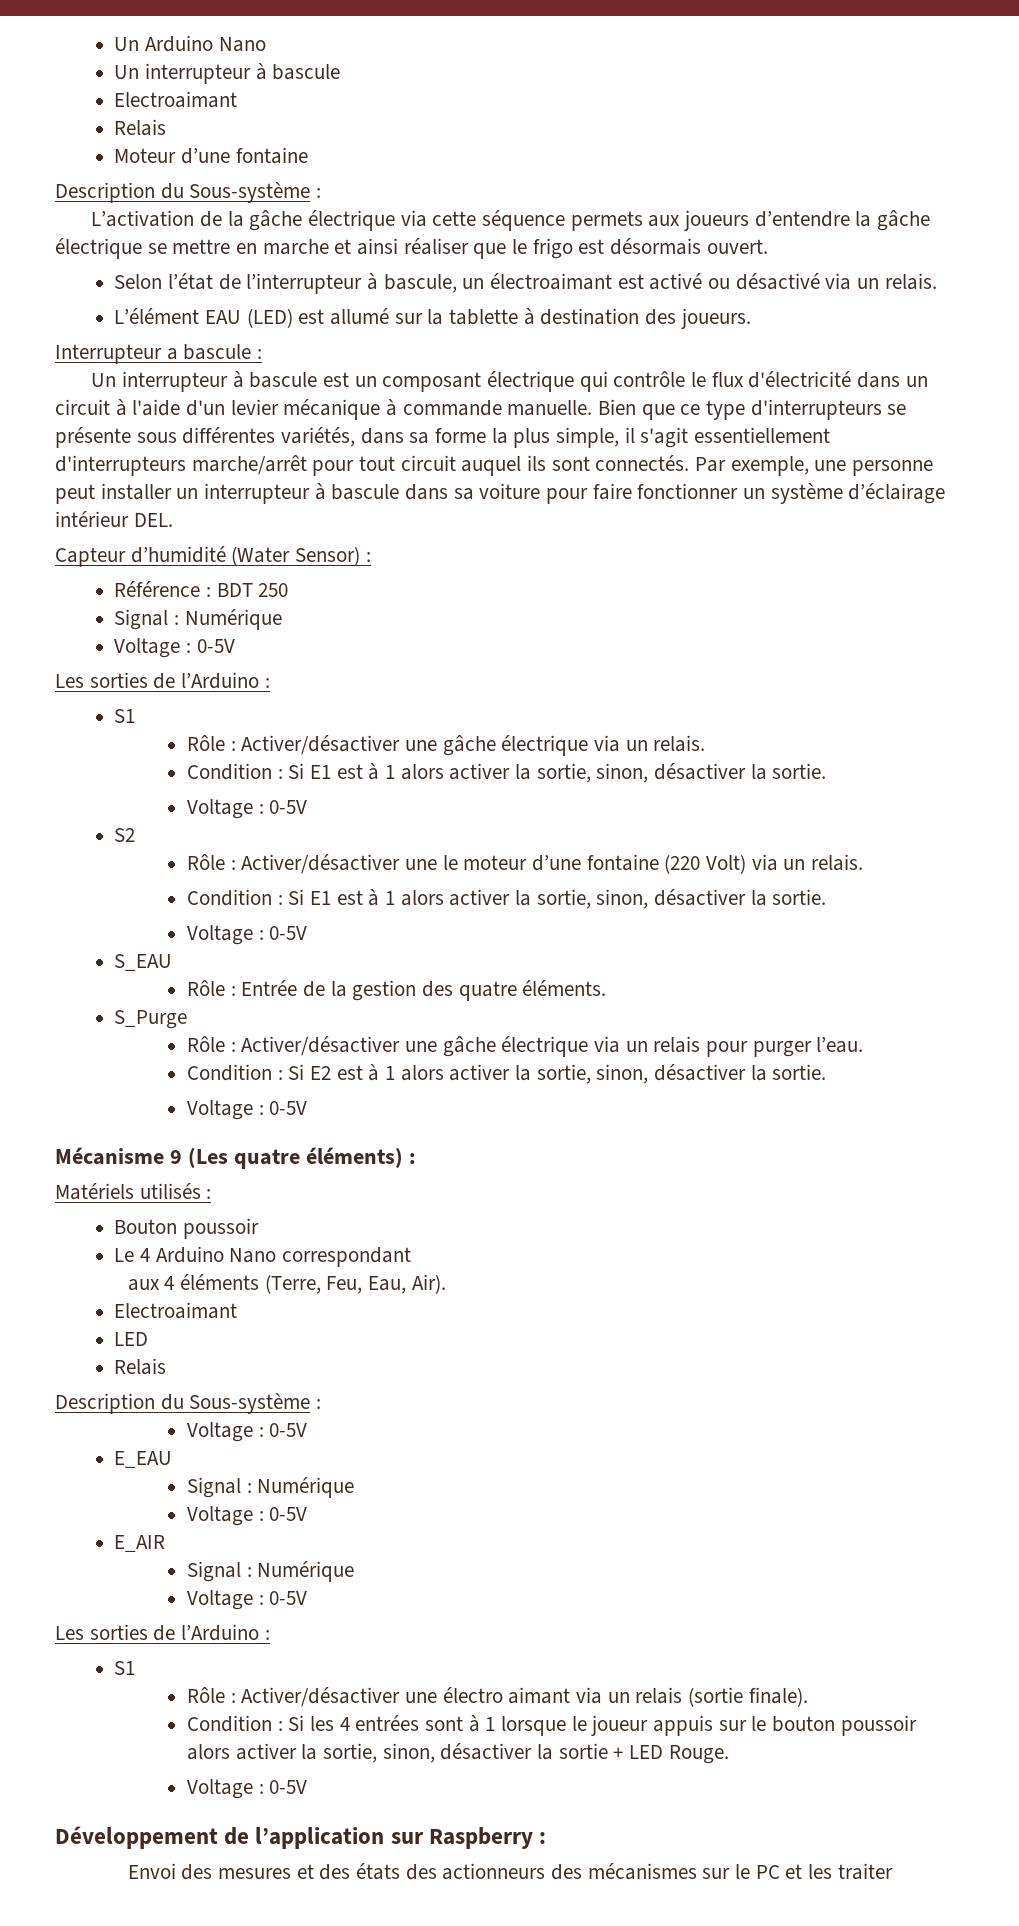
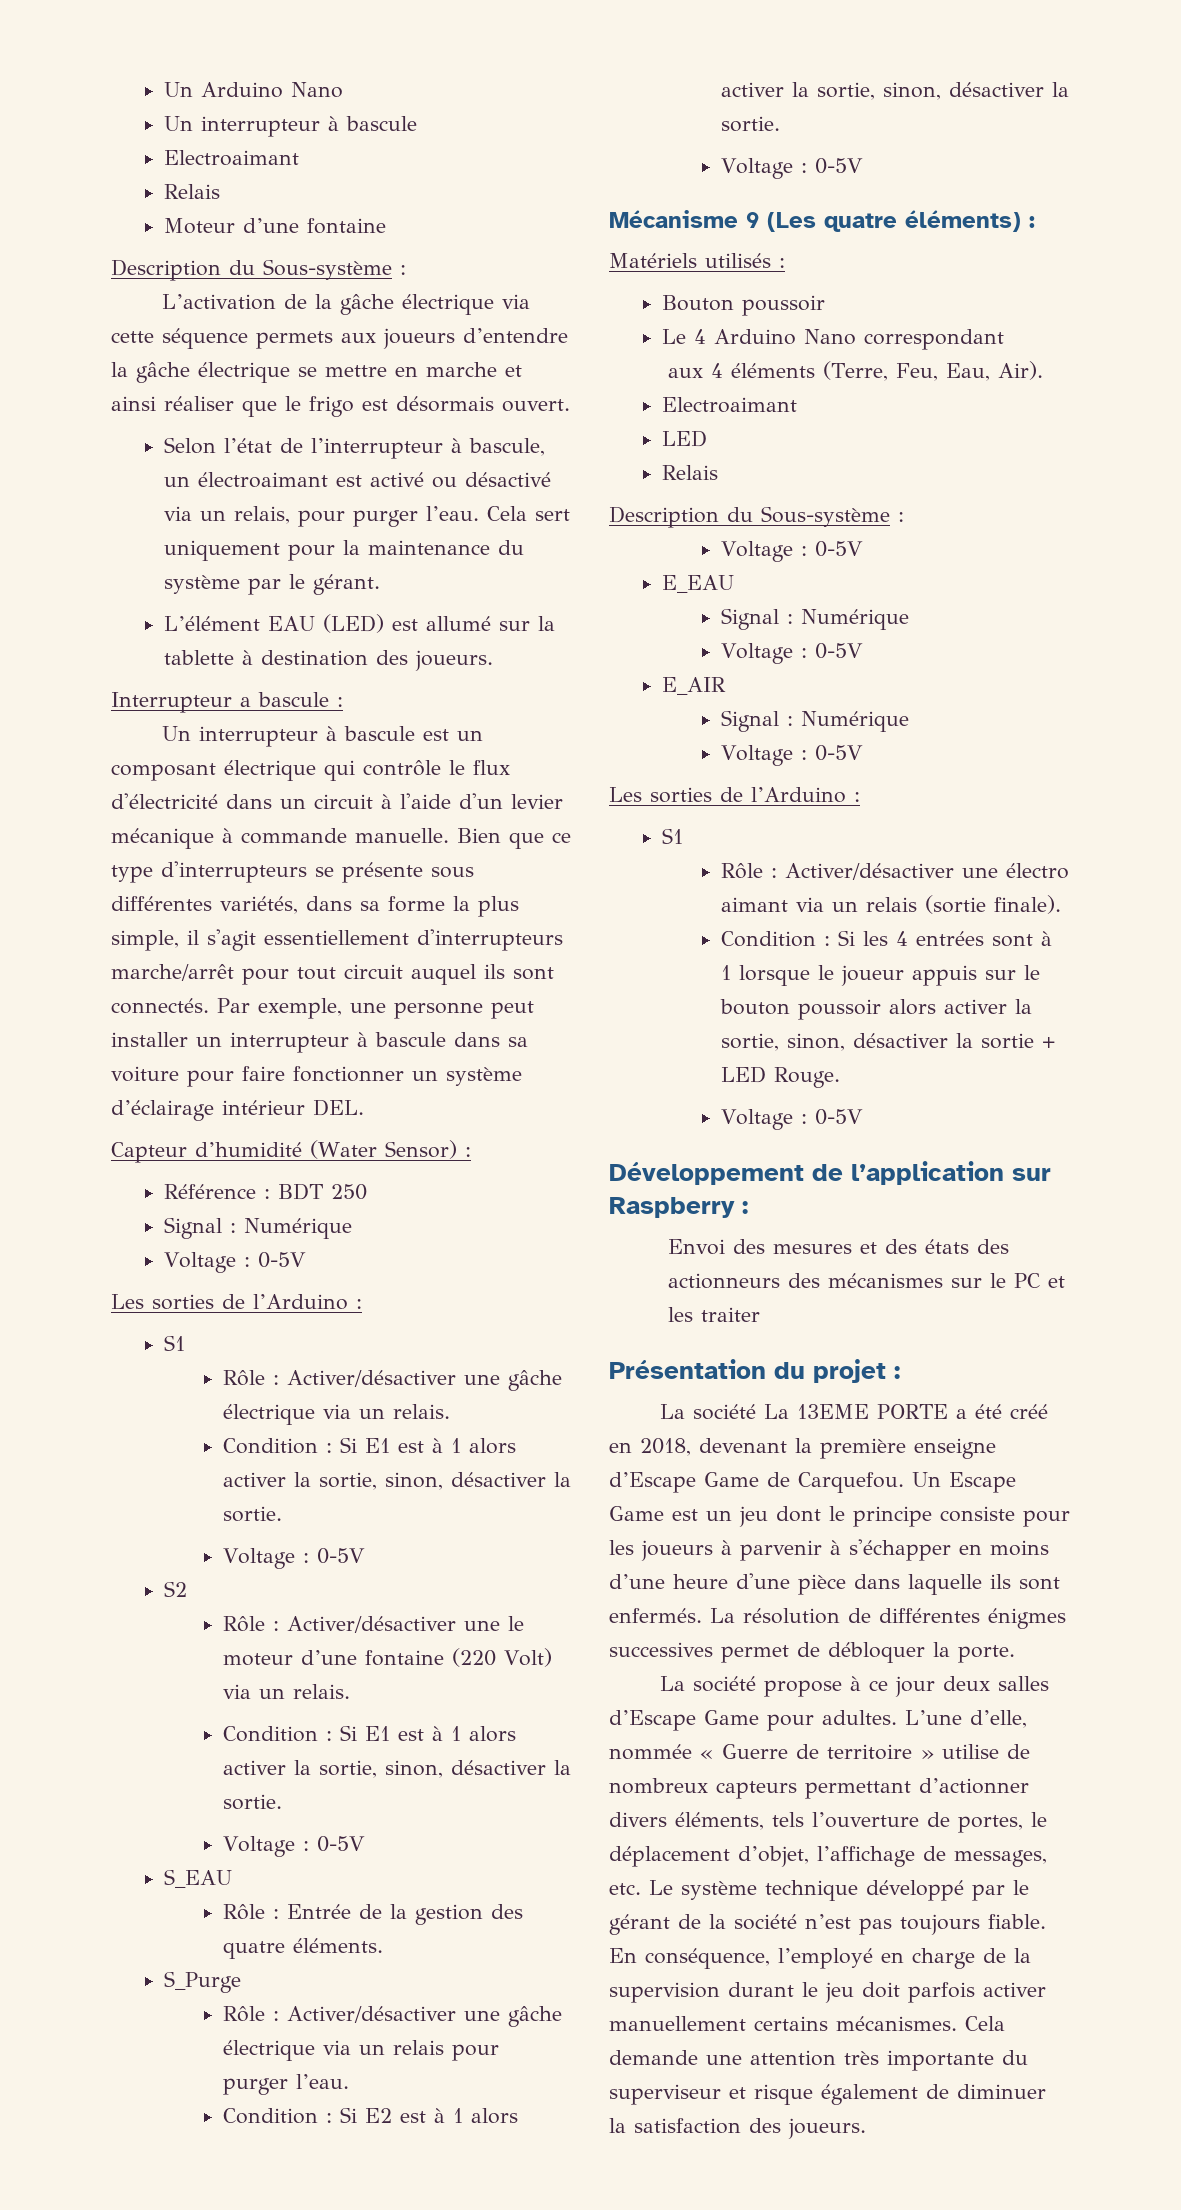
- Selon l’état de l’interrupteur à bascule, un électroaimant est activé ou désactivé via un relais.
+ Selon l’état de l’interrupteur à bascule, un électroaimant est activé ou désactivé via un relais, pour purger l’eau. Cela sert uniquement pour la maintenance du système par le gérant.
+ Présentation du projet :
+ La société La 13EME PORTE a été créé en 2018, devenant la première enseigne d’Escape Game de Carquefou. Un Escape Game est un jeu dont le principe consiste pour les joueurs à parvenir à s'échapper en moins d’une heure d'une pièce dans laquelle ils sont enfermés. La résolution de différentes énigmes successives permet de débloquer la porte.
+ La société propose à ce jour deux salles d’Escape Game pour adultes. L’une d’elle, nommée « Guerre de territoire » utilise de nombreux capteurs permettant d’actionner divers éléments, tels l’ouverture de portes, le déplacement d’objet, l’affichage de messages, etc. Le système technique développé par le gérant de la société n’est pas toujours fiable. En conséquence, l’employé en charge de la supervision durant le jeu doit parfois activer manuellement certains mécanismes. Cela demande une attention très importante du superviseur et risque également de diminuer la satisfaction des joueurs.

